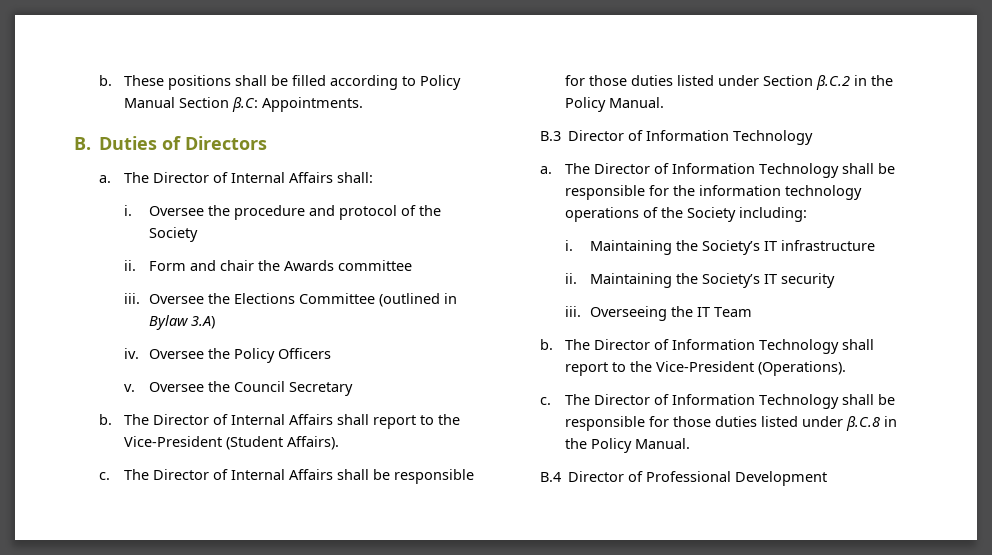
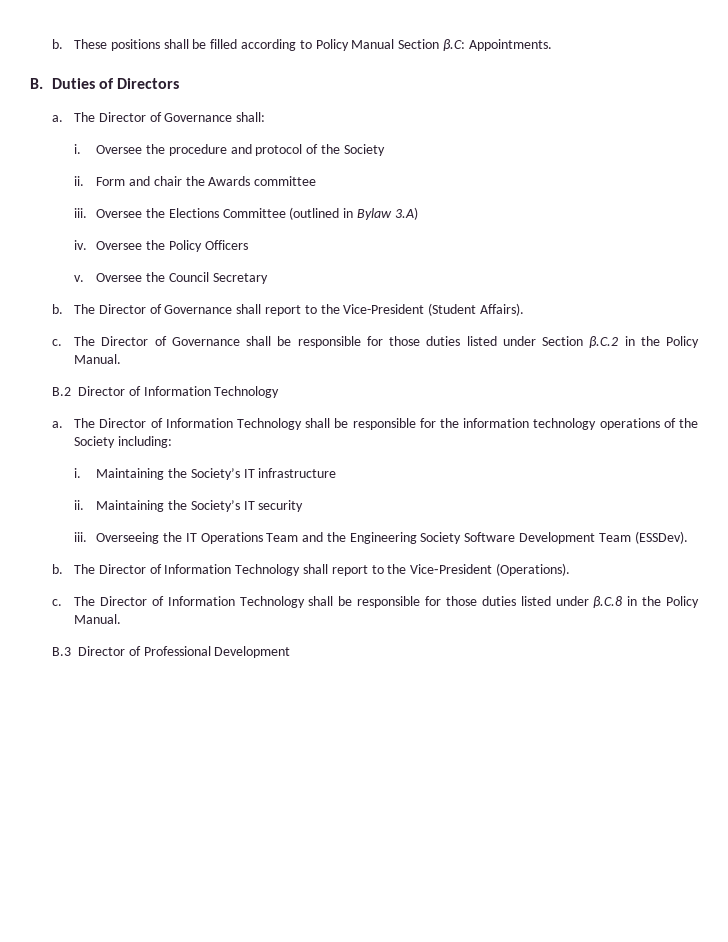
- The Director of Internal Affairs shall:
+ The Director of Governance shall:
- The Director of Internal Affairs shall report to the Vice-President (Student Affairs).
+ The Director of Governance shall report to the Vice-President (Student Affairs).
- The Director of Internal Affairs shall be responsible for those duties listed under Section β.C.2 in the Policy Manual.
+ The Director of Governance shall be responsible for those duties listed under Section β.C.2 in the Policy Manual.
- B.3 Director of Information Technology
+ B.2 Director of Information Technology
- Overseeing the IT Team
+ Overseeing the IT Operations Team and the Engineering Society Software Development Team (ESSDev).
- B.4 Director of Professional Development
+ B.3 Director of Professional Development

